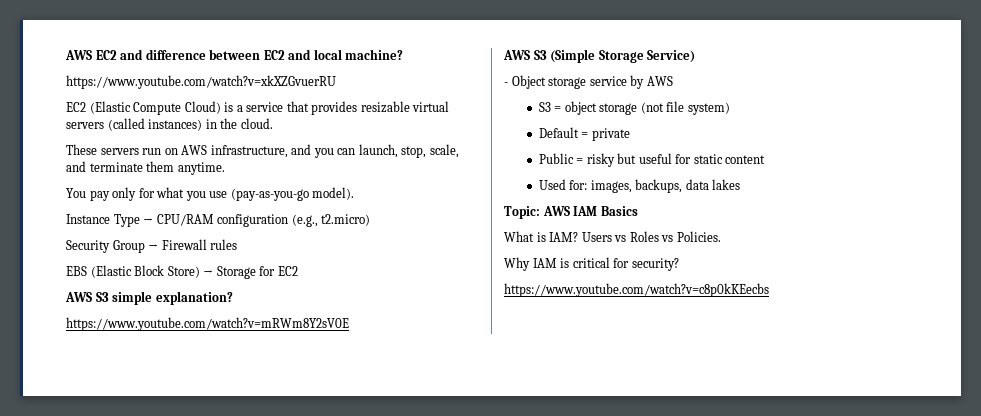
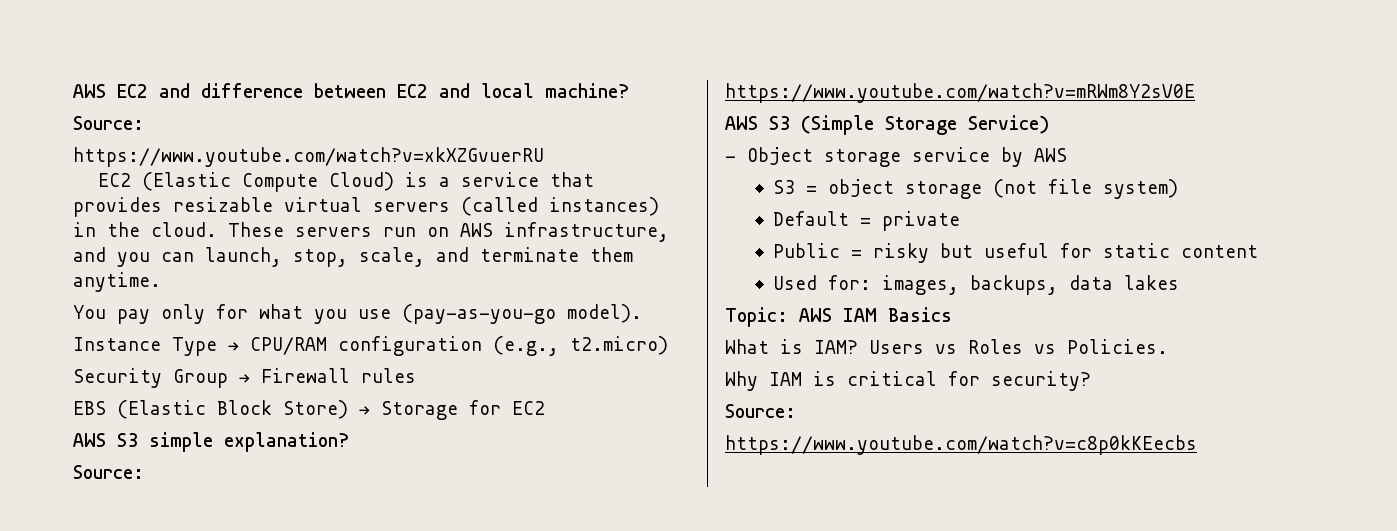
  AWS EC2 and difference between EC2 and local machine?
+ Source:
- EC2 (Elastic Compute Cloud) is a service that provides resizable virtual servers (called instances) in the cloud.
- These servers run on AWS infrastructure, and you can launch, stop, scale, and terminate them anytime.
+ EC2 (Elastic Compute Cloud) is a service that provides resizable virtual servers (called instances) in the cloud. These servers run on AWS infrastructure, and you can launch, stop, scale, and terminate them anytime.
  AWS S3 simple explanation?
+ Source:
  Why IAM is critical for security?
+ Source:

